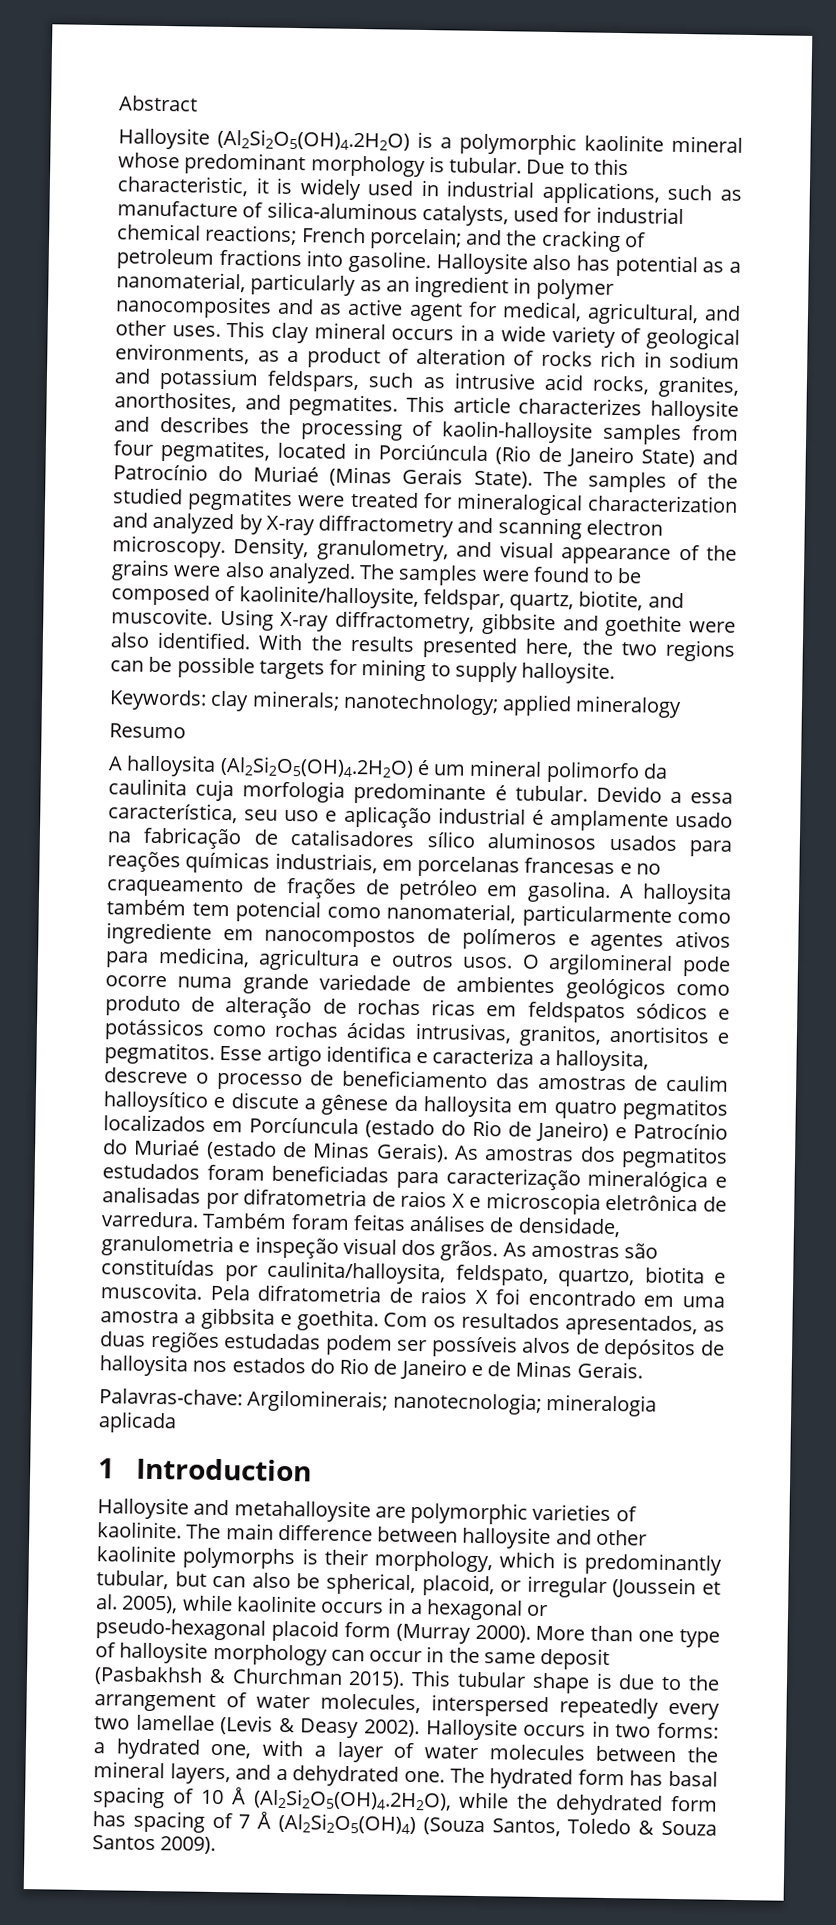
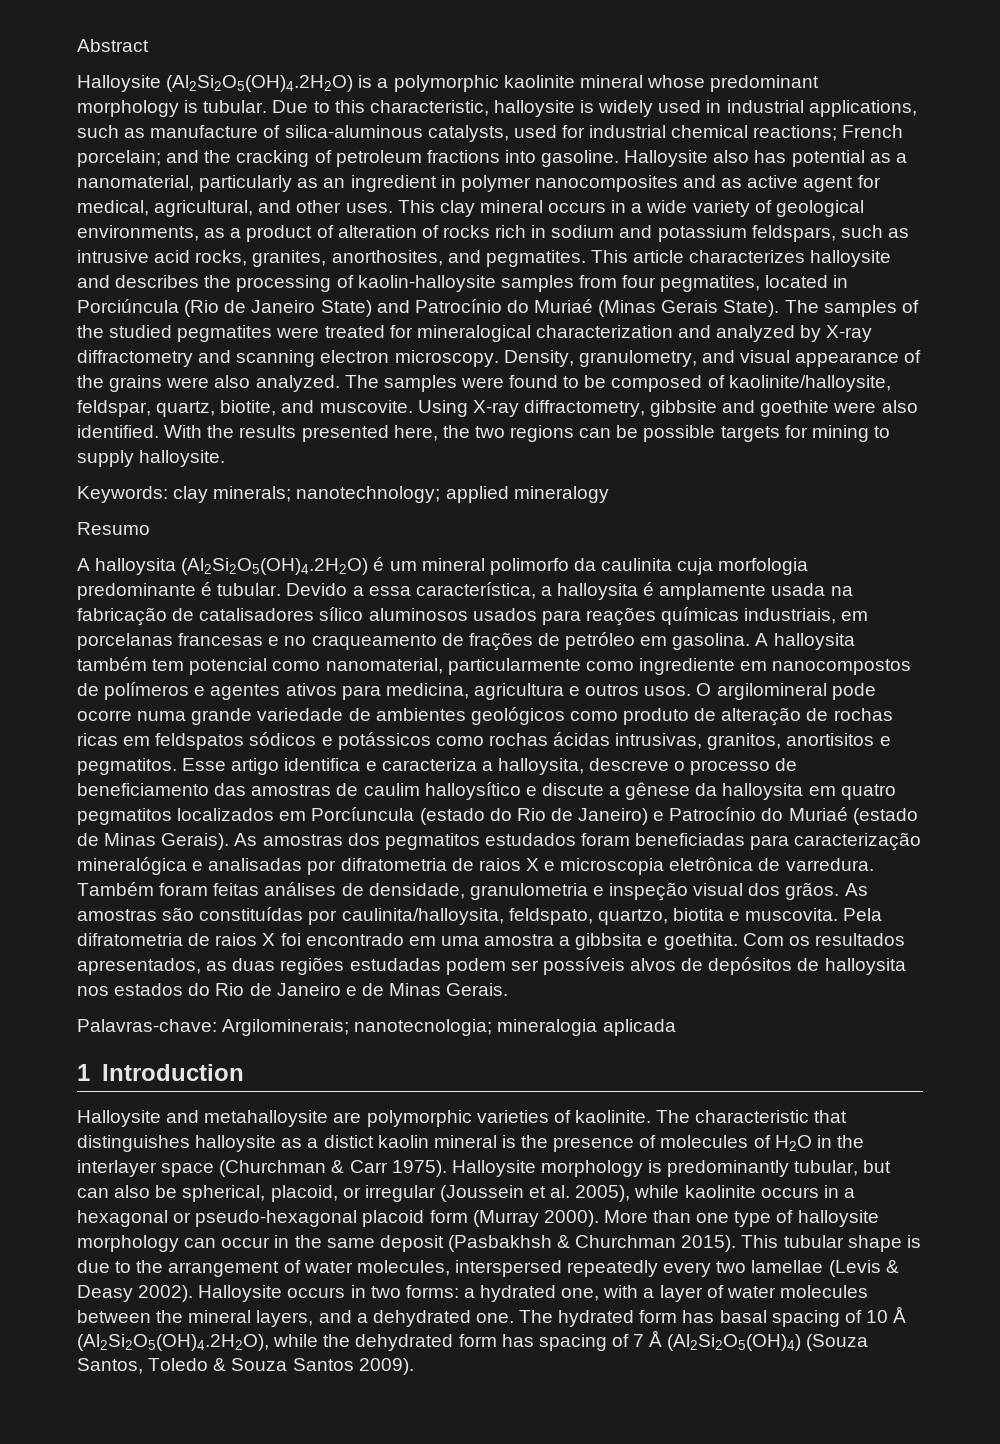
- Due to this characteristic, it is widely used in industrial applications, such as manufacture of silica-aluminous catalysts, used for industrial chemical reactions; French porcelain; and the cracking of petroleum fractions into gasoline.
+ Due to this characteristic, halloysite is widely used in industrial applications, such as manufacture of silica-aluminous catalysts, used for industrial chemical reactions; French porcelain; and the cracking of petroleum fractions into gasoline.
- Devido a essa característica, seu uso e aplicação industrial é amplamente usado na fabricação de catalisadores sílico aluminosos usados para reações químicas industriais, em porcelanas francesas e no craqueamento de frações de petróleo em gasolina.
+ Devido a essa característica, a halloysita é amplamente usada na fabricação de catalisadores sílico aluminosos usados para reações químicas industriais, em porcelanas francesas e no craqueamento de frações de petróleo em gasolina.
- The main difference between halloysite and other kaolinite polymorphs is their morphology, which is predominantly tubular, but can also be spherical, placoid, or irregular (Joussein et al. 2005), while kaolinite occurs in a hexagonal or pseudo-hexagonal placoid form (Murray 2000).
+ The characteristic that distinguishes halloysite as a distict kaolin mineral is the presence of molecules of H2O in the interlayer space (Churchman & Carr 1975). Halloysite morphology is predominantly tubular, but can also be spherical, placoid, or irregular (Joussein et al. 2005), while kaolinite occurs in a hexagonal or pseudo-hexagonal placoid form (Murray 2000).

